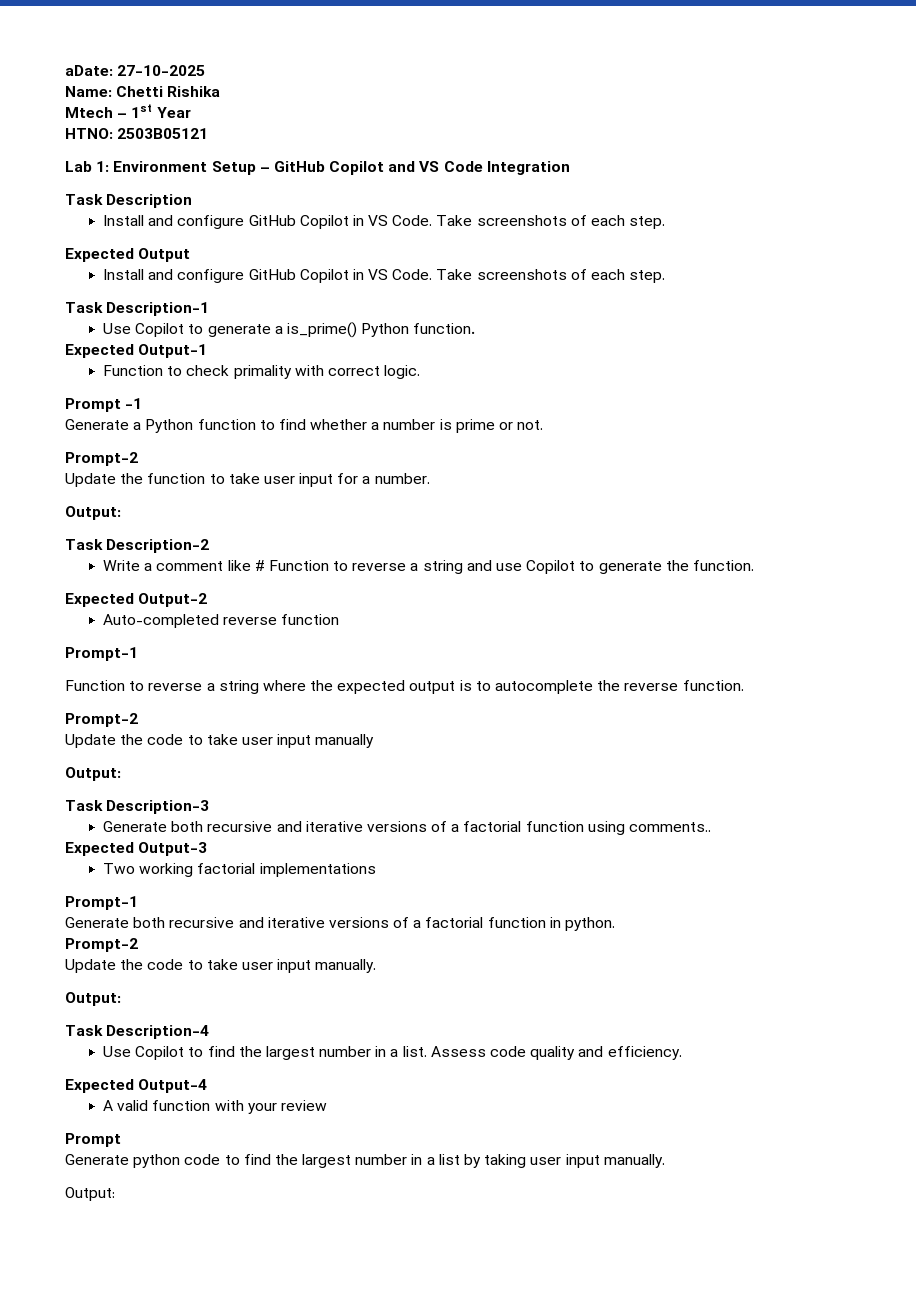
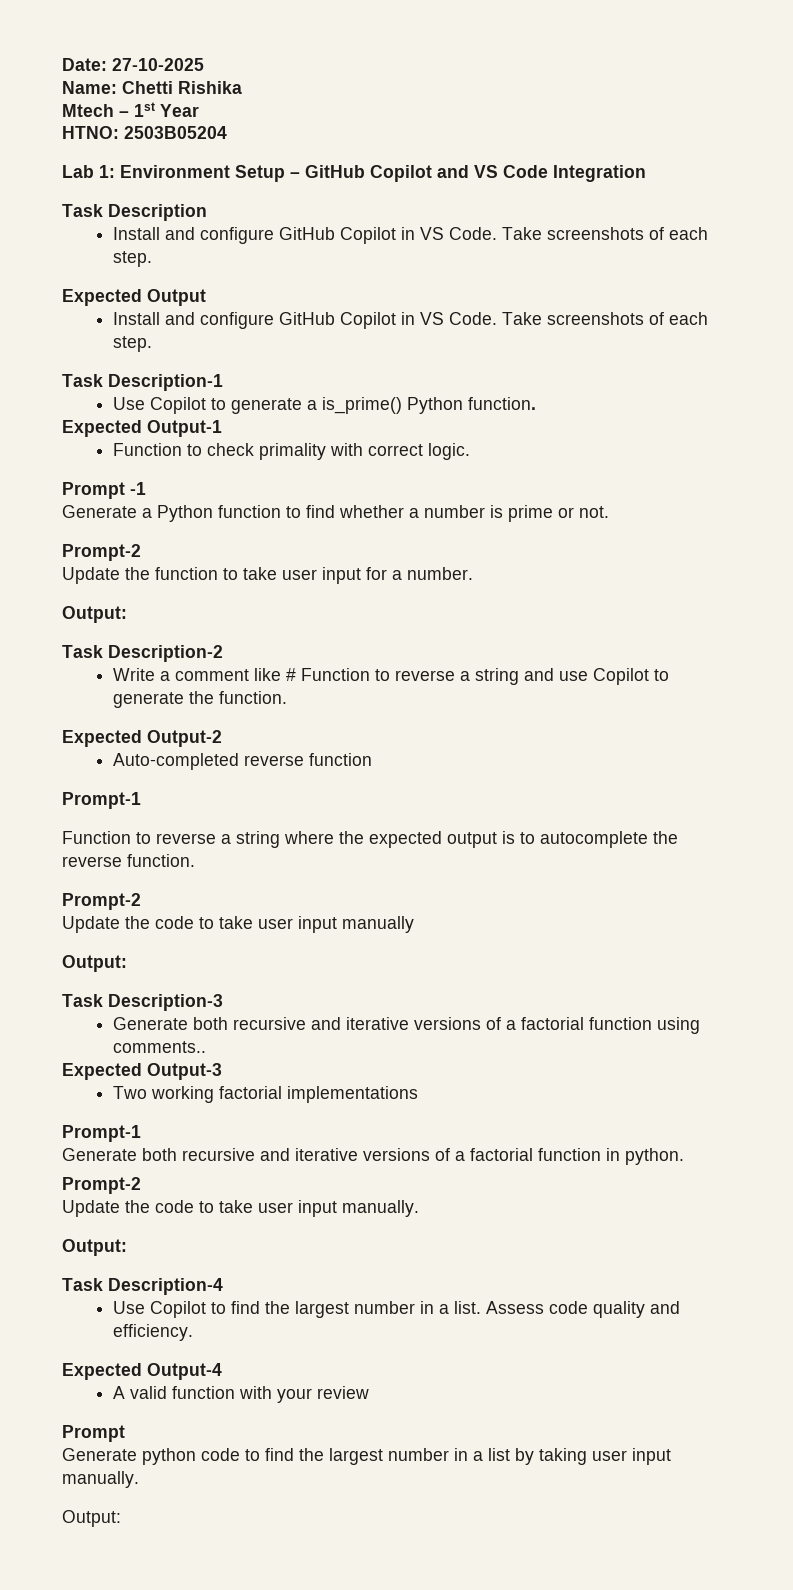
- aDate: 27-10-2025
+ Date: 27-10-2025
- HTNO: 2503B05121
+ HTNO: 2503B05204

